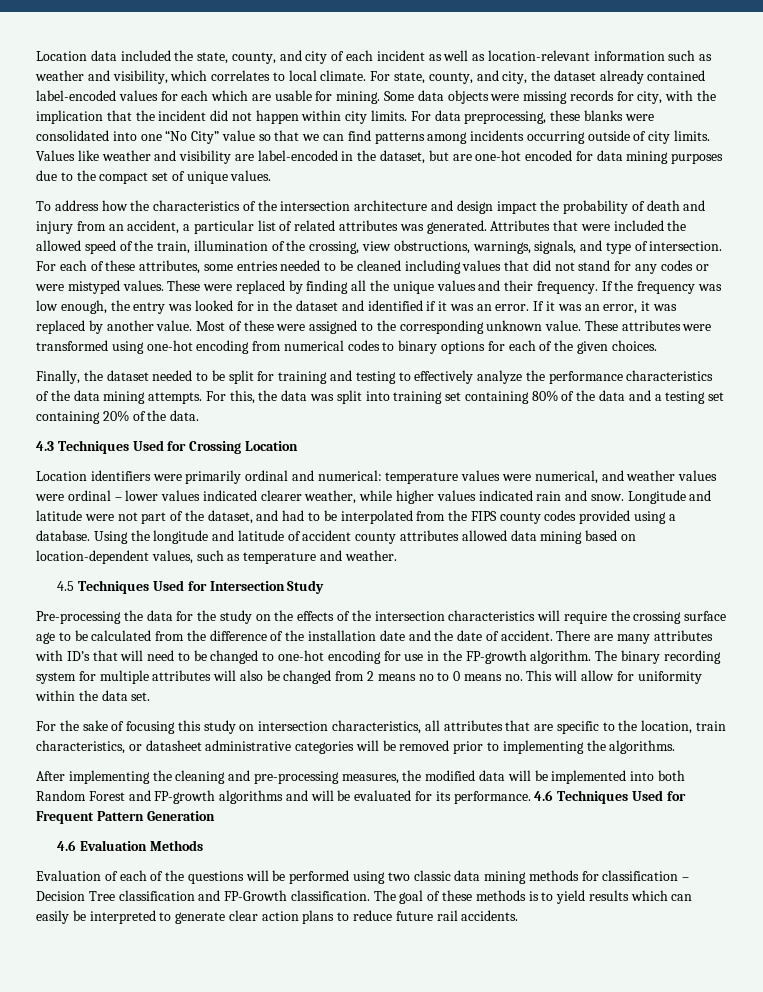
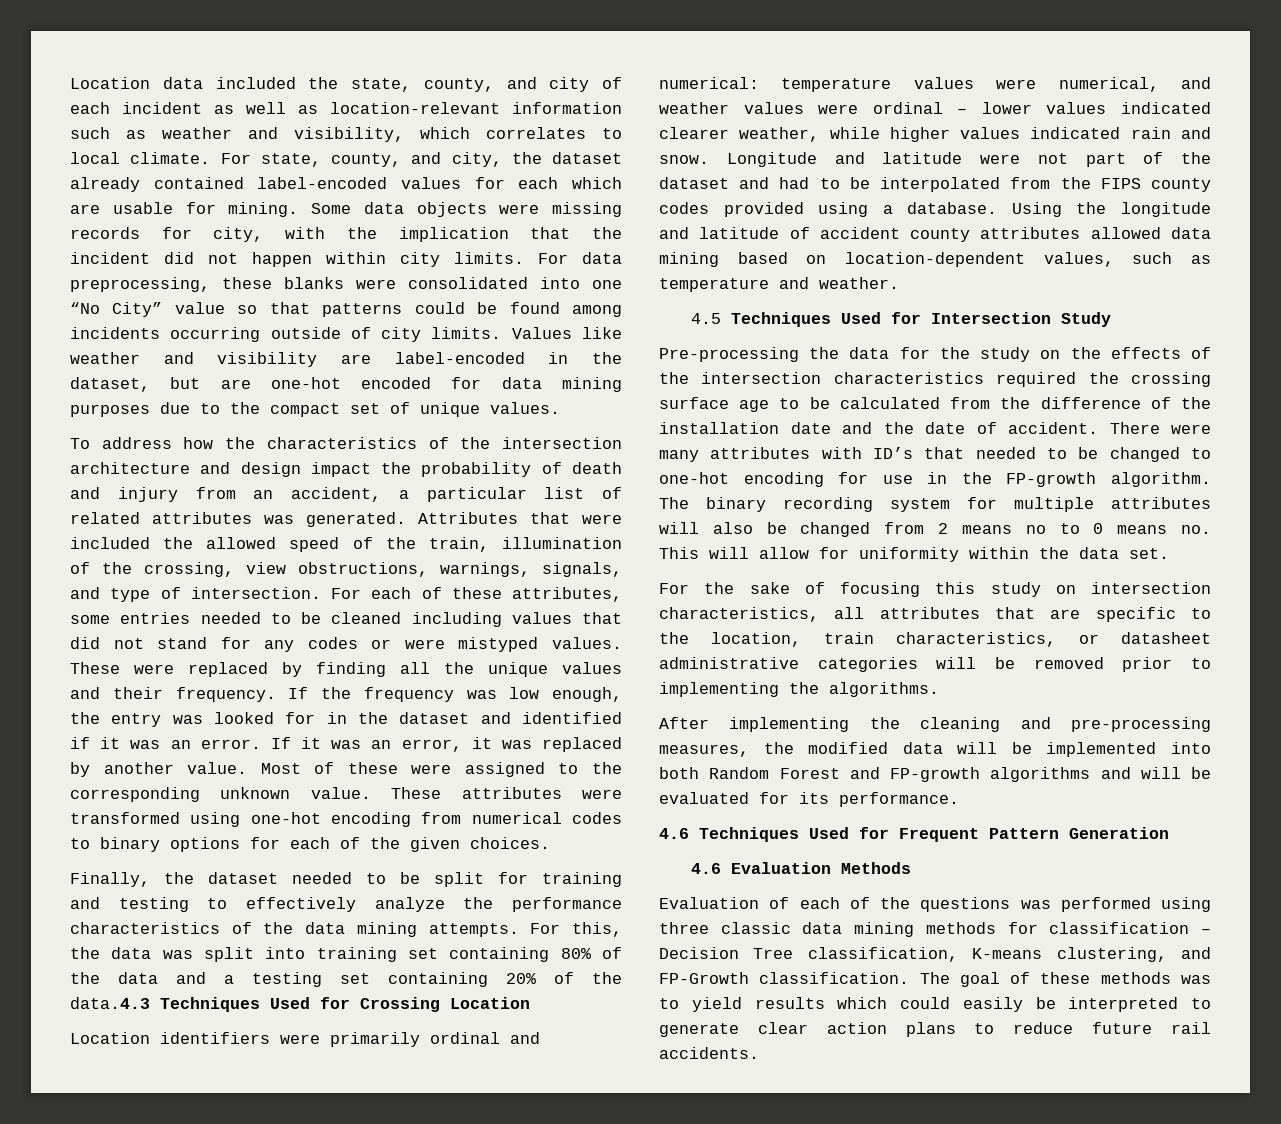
- For data preprocessing, these blanks were consolidated into one “No City” value so that we can find patterns among incidents occurring outside of city limits.
+ For data preprocessing, these blanks were consolidated into one “No City” value so that patterns could be found among incidents occurring outside of city limits.
- For this, the data was split into training set containing 80% of the data and a testing set containing 20% of the data.
- 4.3 Techniques Used for Crossing Location
+ For this, the data was split into training set containing 80% of the data and a testing set containing 20% of the data.4.3 Techniques Used for Crossing Location
- Longitude and latitude were not part of the dataset, and had to be interpolated from the FIPS county codes provided using a database.
+ Longitude and latitude were not part of the dataset and had to be interpolated from the FIPS county codes provided using a database.
- Pre-processing the data for the study on the effects of the intersection characteristics will require the crossing surface age to be calculated from the difference of the installation date and the date of accident.
+ Pre-processing the data for the study on the effects of the intersection characteristics required the crossing surface age to be calculated from the difference of the installation date and the date of accident.
- There are many attributes with ID’s that will need to be changed to one-hot encoding for use in the FP-growth algorithm.
+ There were many attributes with ID’s that needed to be changed to one-hot encoding for use in the FP-growth algorithm.
- After implementing the cleaning and pre-processing measures, the modified data will be implemented into both Random Forest and FP-growth algorithms and will be evaluated for its performance. 4.6 Techniques Used for Frequent Pattern Generation
+ After implementing the cleaning and pre-processing measures, the modified data will be implemented into both Random Forest and FP-growth algorithms and will be evaluated for its performance.
+ 4.6 Techniques Used for Frequent Pattern Generation
- Evaluation of each of the questions will be performed using two classic data mining methods for classification – Decision Tree classification and FP-Growth classification.
+ Evaluation of each of the questions was performed using three classic data mining methods for classification – Decision Tree classification, K-means clustering, and FP-Growth classification.
- The goal of these methods is to yield results which can easily be interpreted to generate clear action plans to reduce future rail accidents.
+ The goal of these methods was to yield results which could easily be interpreted to generate clear action plans to reduce future rail accidents.

